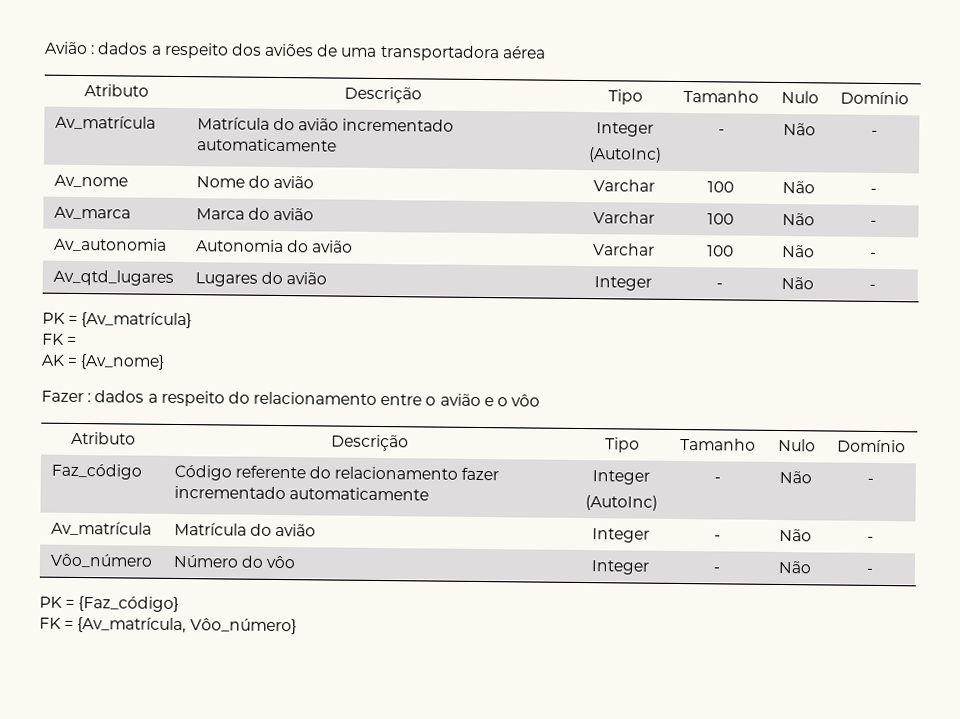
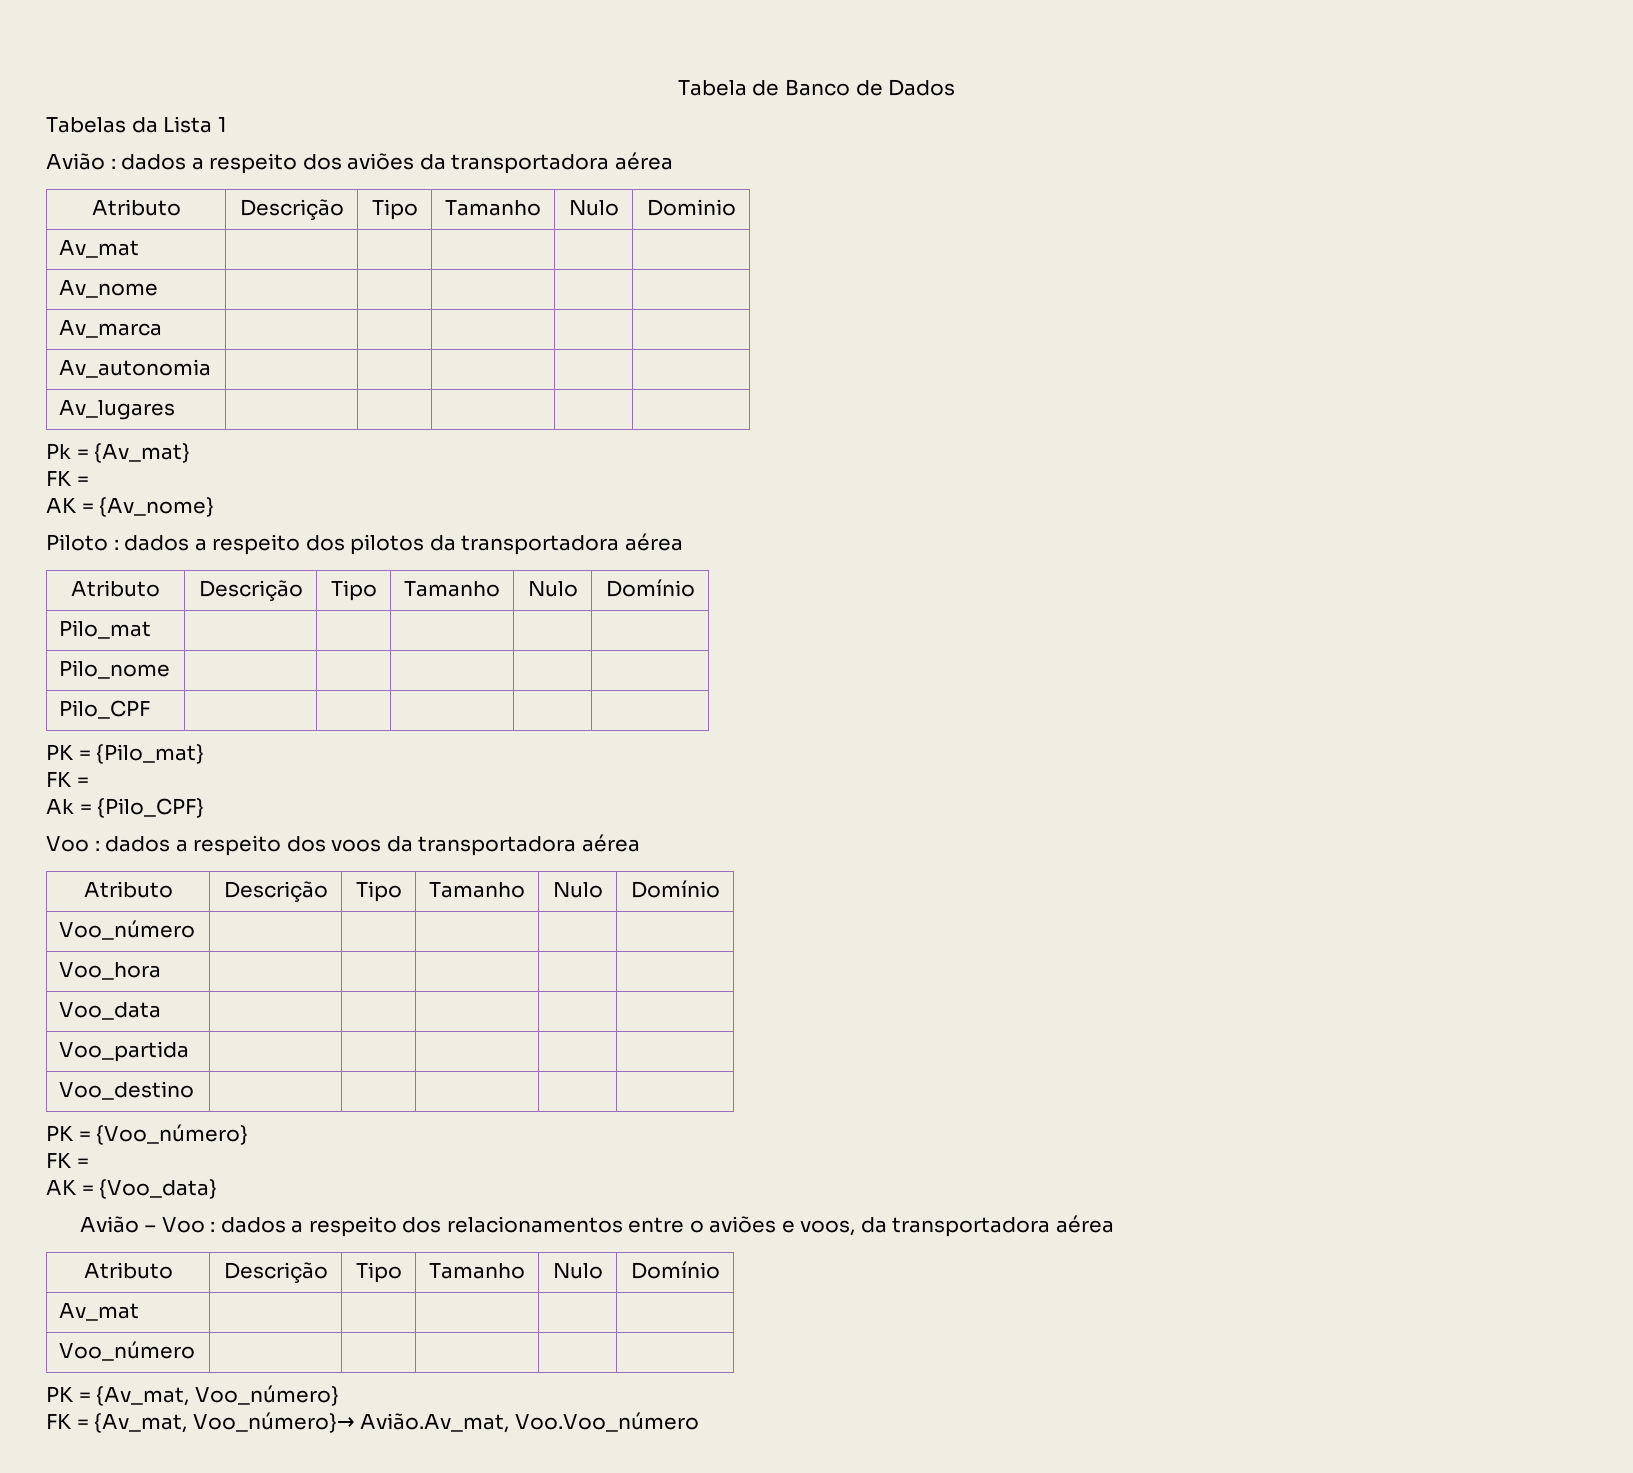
+ Tabela de Banco de Dados
+ Tabelas da Lista 1
- Avião : dados a respeito dos aviões de uma transportadora aérea
- Atributo | Descrição | Tipo | Tamanho | Nulo | Domínio
- Av_matrícula | Matrícula do avião incrementado automaticamente | Integer
- (AutoInc) | - | Não | -
- Av_nome | Nome do avião | Varchar | 100 | Não | -
- Av_marca | Marca do avião | Varchar | 100 | Não | -
- Av_autonomia | Autonomia do avião | Varchar | 100 | Não | -
- Av_qtd_lugares | Lugares do avião | Integer | - | Não | -
- PK = {Av_matrícula}
+ Avião : dados a respeito dos aviões da transportadora aérea
+ Atributo | Descrição | Tipo | Tamanho | Nulo | Dominio
+ Av_mat | | | | |
+ Av_nome | | | | |
+ Av_marca | | | | |
+ Av_autonomia | | | | |
+ Av_lugares | | | | |
+ Pk = {Av_mat}
  FK =
  AK = {Av_nome}
- Fazer : dados a respeito do relacionamento entre o avião e o vôo
+ Piloto : dados a respeito dos pilotos da transportadora aérea
  Atributo | Descrição | Tipo | Tamanho | Nulo | Domínio
- Faz_código | Código referente do relacionamento fazer incrementado automaticamente | Integer
- (AutoInc) | - | Não | -
- Av_matrícula | Matrícula do avião | Integer | - | Não | -
- Vôo_número | Número do vôo | Integer | - | Não | -
- PK = {Faz_código}
- FK = {Av_matrícula, Vôo_número}
+ Pilo_mat | | | | |
+ Pilo_nome | | | | |
+ Pilo_CPF | | | | |
+ PK = {Pilo_mat}
+ FK =
+ Ak = {Pilo_CPF}
+ Voo : dados a respeito dos voos da transportadora aérea
+ Atributo | Descrição | Tipo | Tamanho | Nulo | Domínio
+ Voo_número | | | | |
+ Voo_hora | | | | |
+ Voo_data | | | | |
+ Voo_partida | | | | |
+ Voo_destino | | | | |
+ PK = {Voo_número}
+ FK =
+ AK = {Voo_data}
+ Avião – Voo : dados a respeito dos relacionamentos entre o aviões e voos, da transportadora aérea
+ Atributo | Descrição | Tipo | Tamanho | Nulo | Domínio
+ Av_mat | | | | |
+ Voo_número | | | | |
+ PK = {Av_mat, Voo_número}
+ FK = {Av_mat, Voo_número}→ Avião.Av_mat, Voo.Voo_número

